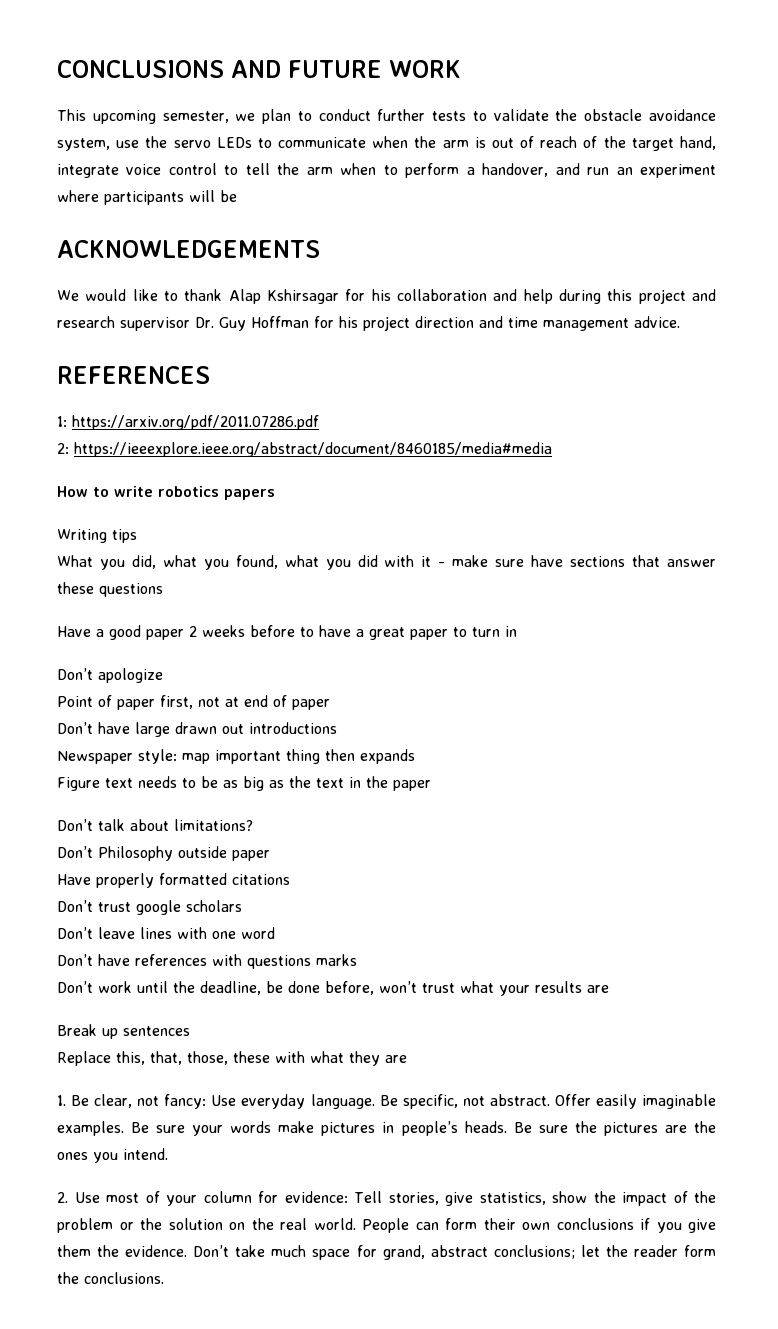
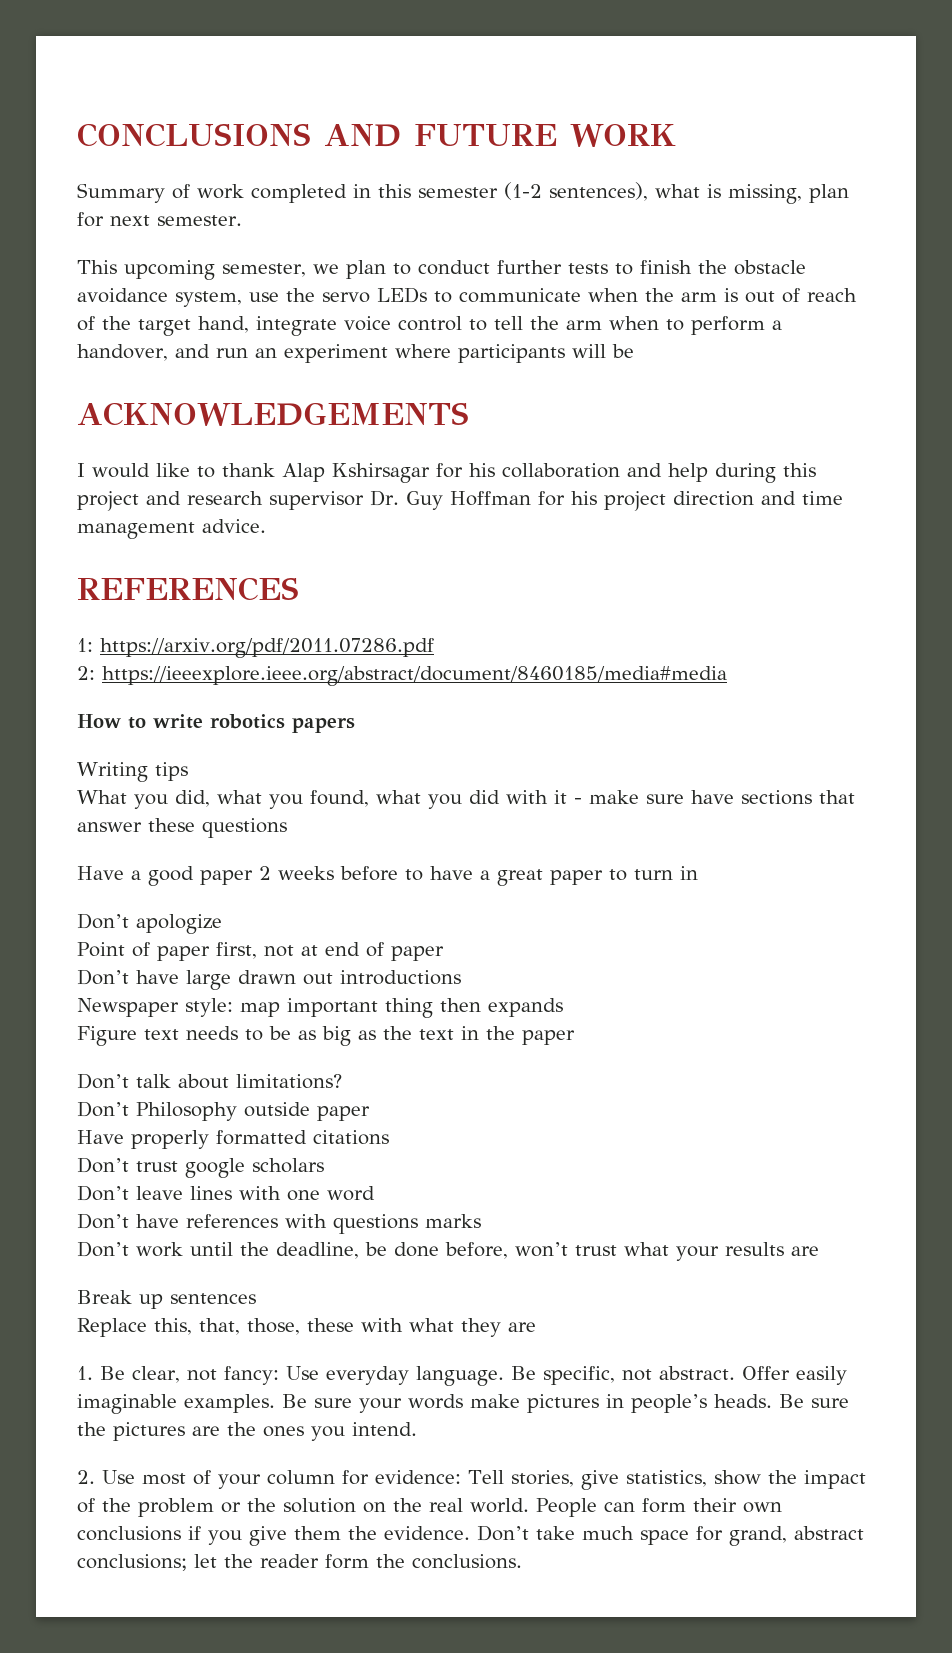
+ Summary of work completed in this semester (1-2 sentences), what is missing, plan for next semester.
- This upcoming semester, we plan to conduct further tests to validate the obstacle avoidance system, use the servo LEDs to communicate when the arm is out of reach of the target hand, integrate voice control to tell the arm when to perform a handover, and run an experiment where participants will be
+ This upcoming semester, we plan to conduct further tests to finish the obstacle avoidance system, use the servo LEDs to communicate when the arm is out of reach of the target hand, integrate voice control to tell the arm when to perform a handover, and run an experiment where participants will be
- We would like to thank Alap Kshirsagar for his collaboration and help during this project and research supervisor Dr. Guy Hoffman for his project direction and time management advice.
+ I would like to thank Alap Kshirsagar for his collaboration and help during this project and research supervisor Dr. Guy Hoffman for his project direction and time management advice.

